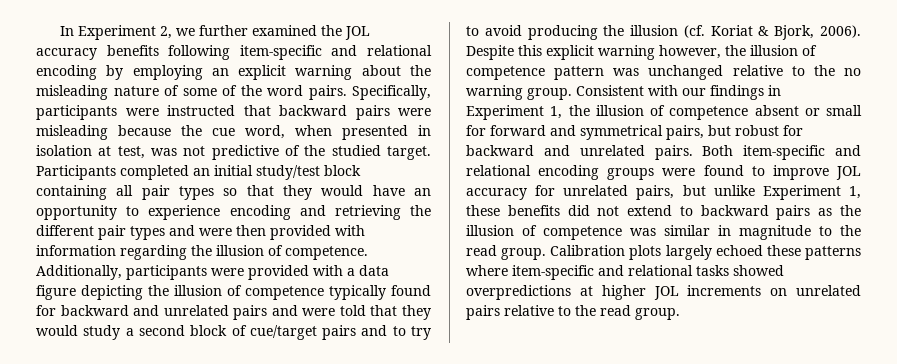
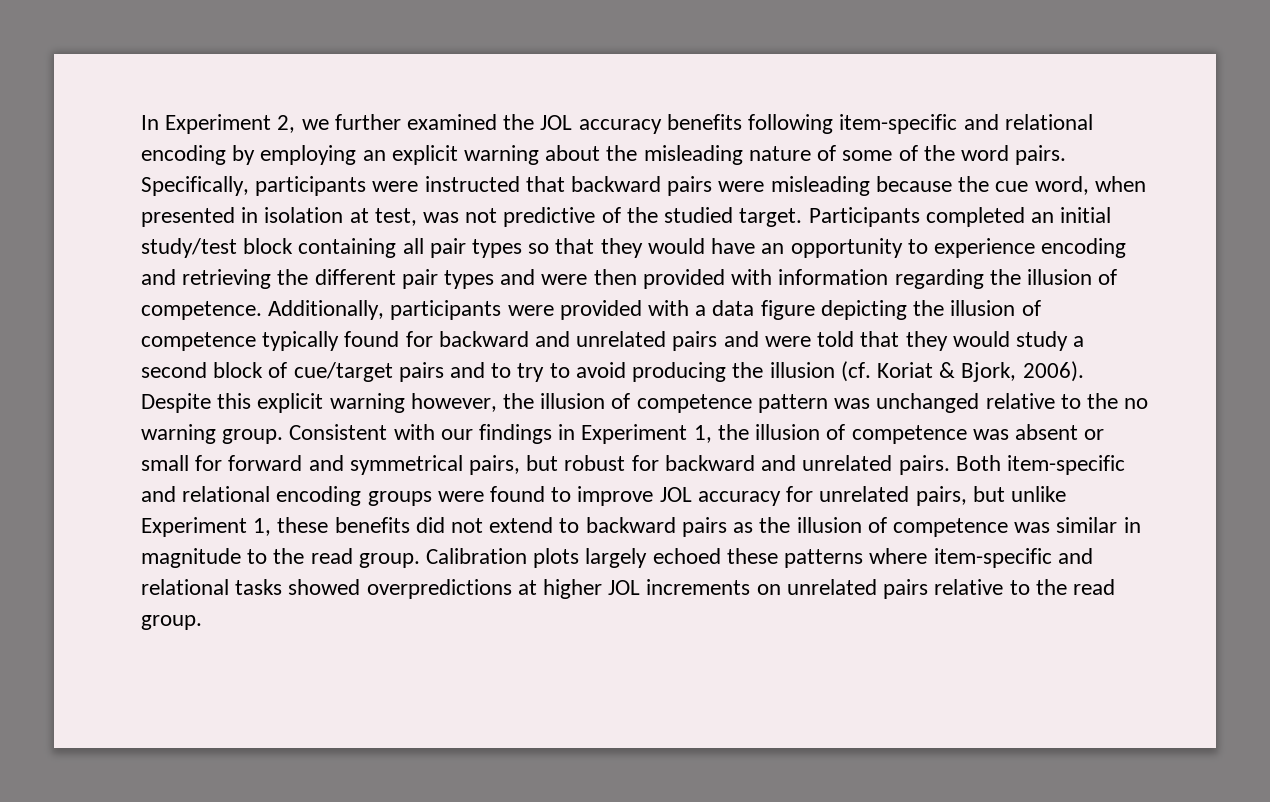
- Consistent with our findings in Experiment 1, the illusion of competence absent or small for forward and symmetrical pairs, but robust for backward and unrelated pairs.
+ Consistent with our findings in Experiment 1, the illusion of competence was absent or small for forward and symmetrical pairs, but robust for backward and unrelated pairs.

